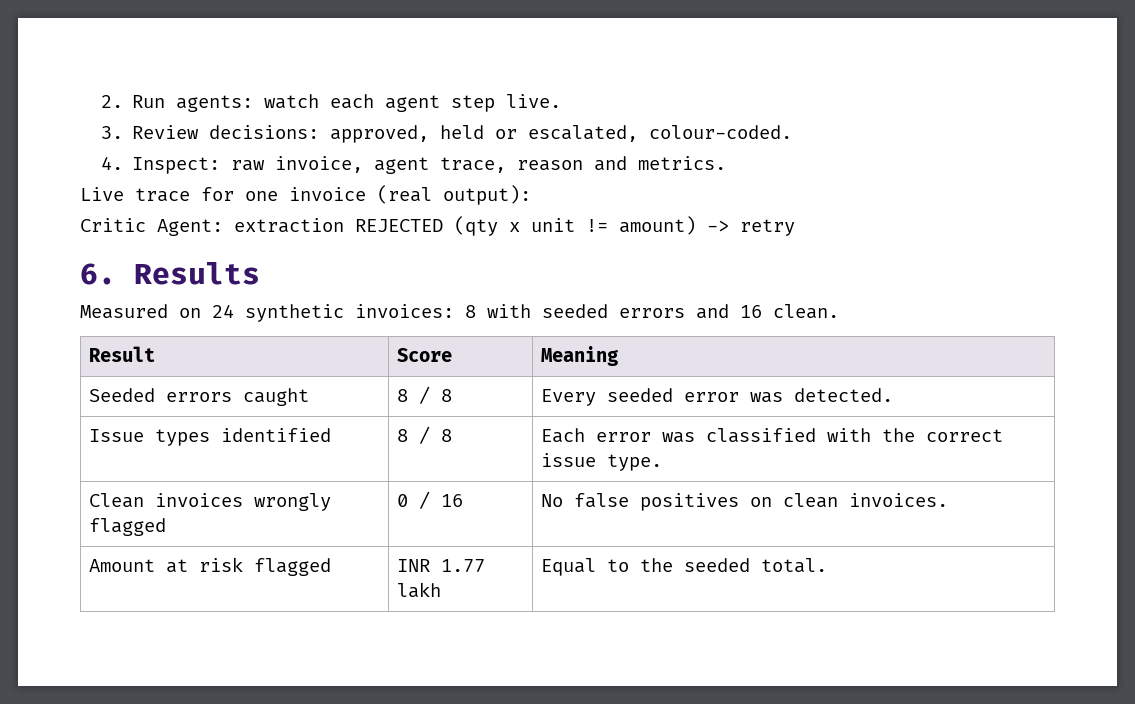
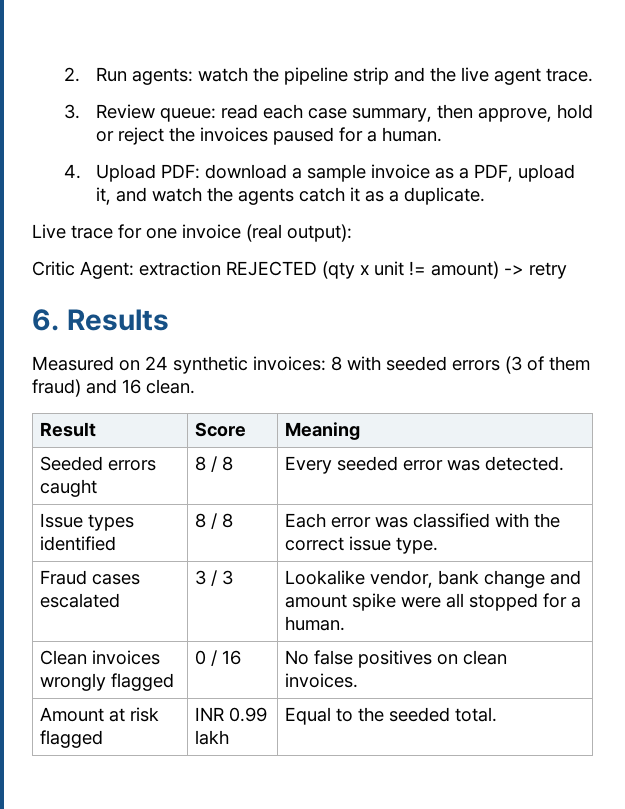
- 2. Run agents: watch each agent step live.
- 3. Review decisions: approved, held or escalated, colour-coded.
- 4. Inspect: raw invoice, agent trace, reason and metrics.
+ 2. Run agents: watch the pipeline strip and the live agent trace.
+ 3. Review queue: read each case summary, then approve, hold or reject the invoices paused for a human.
+ 4. Upload PDF: download a sample invoice as a PDF, upload it, and watch the agents catch it as a duplicate.
- Measured on 24 synthetic invoices: 8 with seeded errors and 16 clean.
+ Measured on 24 synthetic invoices: 8 with seeded errors (3 of them fraud) and 16 clean.
+ Fraud cases escalated | 3 / 3 | Lookalike vendor, bank change and amount spike were all stopped for a human.
- Amount at risk flagged | INR 1.77 lakh | Equal to the seeded total.
+ Amount at risk flagged | INR 0.99 lakh | Equal to the seeded total.

